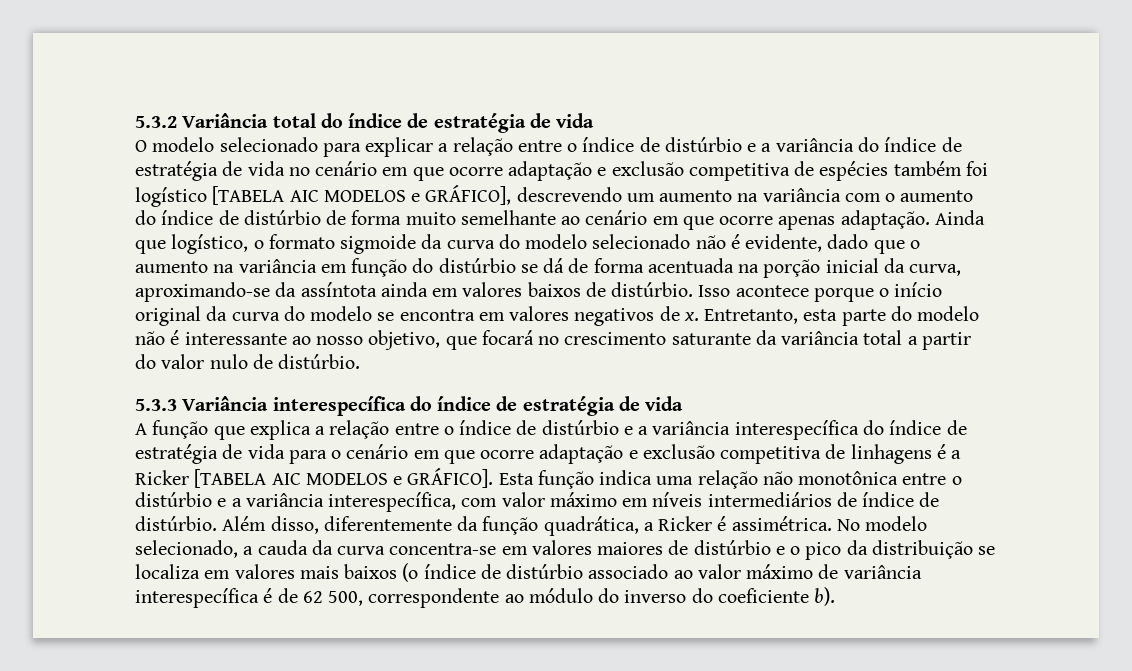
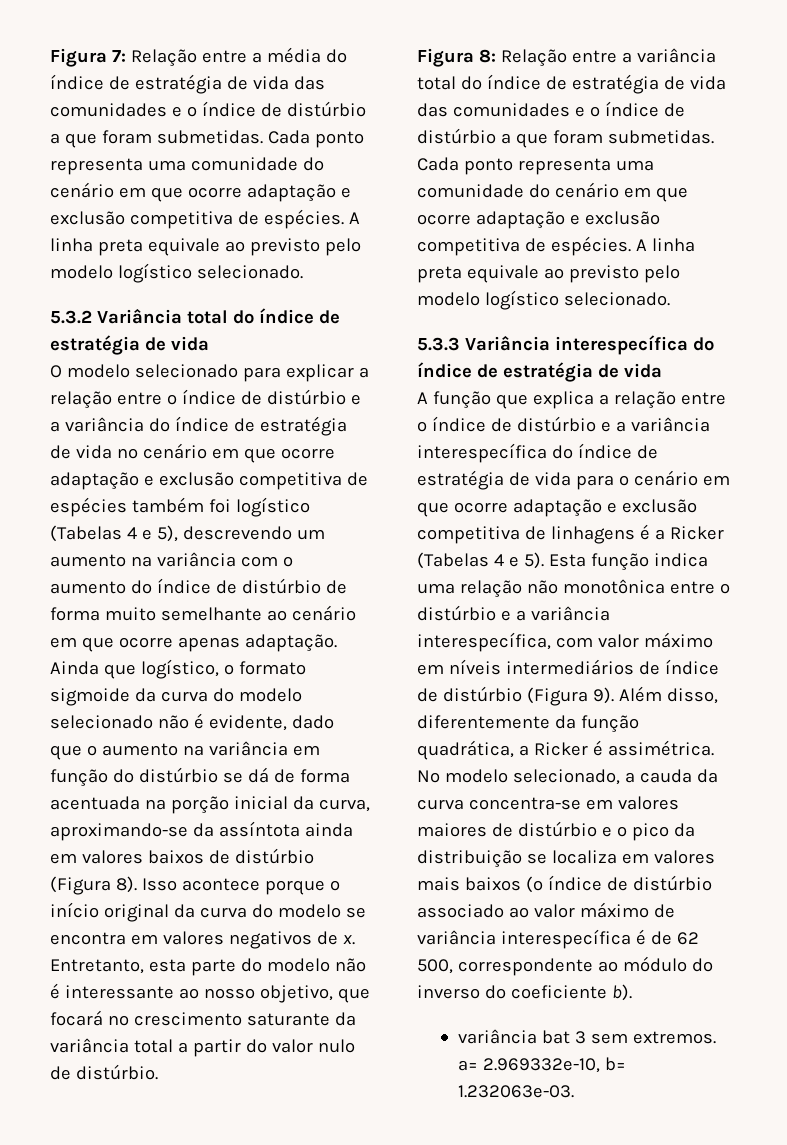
+ Figura 7: Relação entre a média do índice de estratégia de vida das comunidades e o índice de distúrbio a que foram submetidas. Cada ponto representa uma comunidade do cenário em que ocorre adaptação e exclusão competitiva de espécies. A linha preta equivale ao previsto pelo modelo logístico selecionado.
- O modelo selecionado para explicar a relação entre o índice de distúrbio e a variância do índice de estratégia de vida no cenário em que ocorre adaptação e exclusão competitiva de espécies também foi logístico [TABELA AIC MODELOS e GRÁFICO], descrevendo um aumento na variância com o aumento do índice de distúrbio de forma muito semelhante ao cenário em que ocorre apenas adaptação.
+ O modelo selecionado para explicar a relação entre o índice de distúrbio e a variância do índice de estratégia de vida no cenário em que ocorre adaptação e exclusão competitiva de espécies também foi logístico (Tabelas 4 e 5), descrevendo um aumento na variância com o aumento do índice de distúrbio de forma muito semelhante ao cenário em que ocorre apenas adaptação.
- Ainda que logístico, o formato sigmoide da curva do modelo selecionado não é evidente, dado que o aumento na variância em função do distúrbio se dá de forma acentuada na porção inicial da curva, aproximando-se da assíntota ainda em valores baixos de distúrbio.
+ Ainda que logístico, o formato sigmoide da curva do modelo selecionado não é evidente, dado que o aumento na variância em função do distúrbio se dá de forma acentuada na porção inicial da curva, aproximando-se da assíntota ainda em valores baixos de distúrbio (Figura 8).
+ Figura 8: Relação entre a variância total do índice de estratégia de vida das comunidades e o índice de distúrbio a que foram submetidas. Cada ponto representa uma comunidade do cenário em que ocorre adaptação e exclusão competitiva de espécies. A linha preta equivale ao previsto pelo modelo logístico selecionado.
- A função que explica a relação entre o índice de distúrbio e a variância interespecífica do índice de estratégia de vida para o cenário em que ocorre adaptação e exclusão competitiva de linhagens é a Ricker [TABELA AIC MODELOS e GRÁFICO].
+ A função que explica a relação entre o índice de distúrbio e a variância interespecífica do índice de estratégia de vida para o cenário em que ocorre adaptação e exclusão competitiva de linhagens é a Ricker (Tabelas 4 e 5).
- Esta função indica uma relação não monotônica entre o distúrbio e a variância interespecífica, com valor máximo em níveis intermediários de índice de distúrbio.
+ Esta função indica uma relação não monotônica entre o distúrbio e a variância interespecífica, com valor máximo em níveis intermediários de índice de distúrbio (Figura 9).
+ variância bat 3 sem extremos. a= 2.969332e-10, b= 1.232063e-03.

